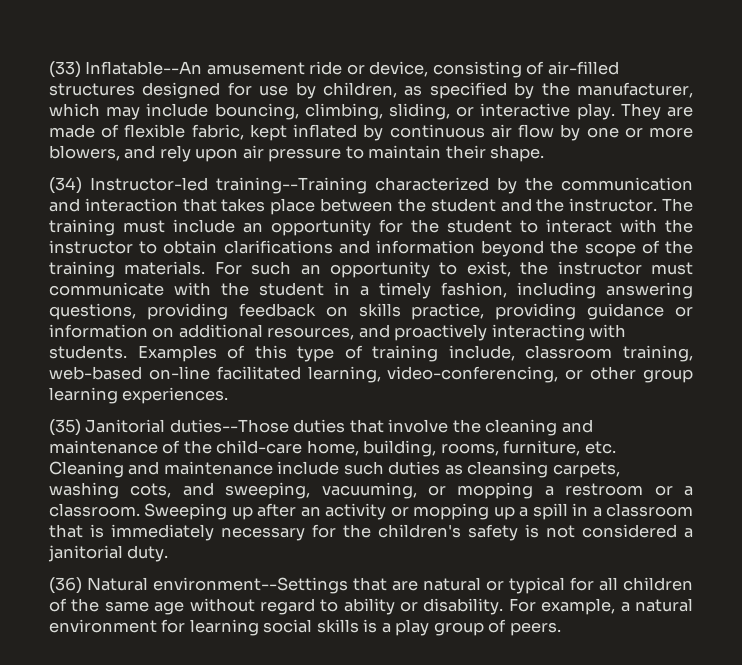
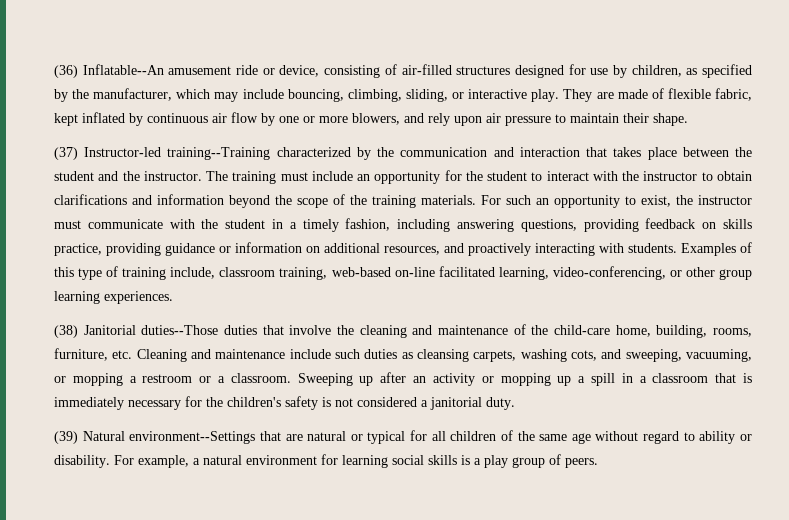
- (33) Inflatable--An amusement ride or device, consisting of air-filled structures designed for use by children, as specified by the manufacturer, which may include bouncing, climbing, sliding, or interactive play.
+ (36) Inflatable--An amusement ride or device, consisting of air-filled structures designed for use by children, as specified by the manufacturer, which may include bouncing, climbing, sliding, or interactive play.
- (34) Instructor-led training--Training characterized by the communication and interaction that takes place between the student and the instructor.
+ (37) Instructor-led training--Training characterized by the communication and interaction that takes place between the student and the instructor.
- (35) Janitorial duties--Those duties that involve the cleaning and maintenance of the child-care home, building, rooms, furniture, etc. Cleaning and maintenance include such duties as cleansing carpets, washing cots, and sweeping, vacuuming, or mopping a restroom or a classroom.
+ (38) Janitorial duties--Those duties that involve the cleaning and maintenance of the child-care home, building, rooms, furniture, etc. Cleaning and maintenance include such duties as cleansing carpets, washing cots, and sweeping, vacuuming, or mopping a restroom or a classroom.
- (36) Natural environment--Settings that are natural or typical for all children of the same age without regard to ability or disability.
+ (39) Natural environment--Settings that are natural or typical for all children of the same age without regard to ability or disability.

